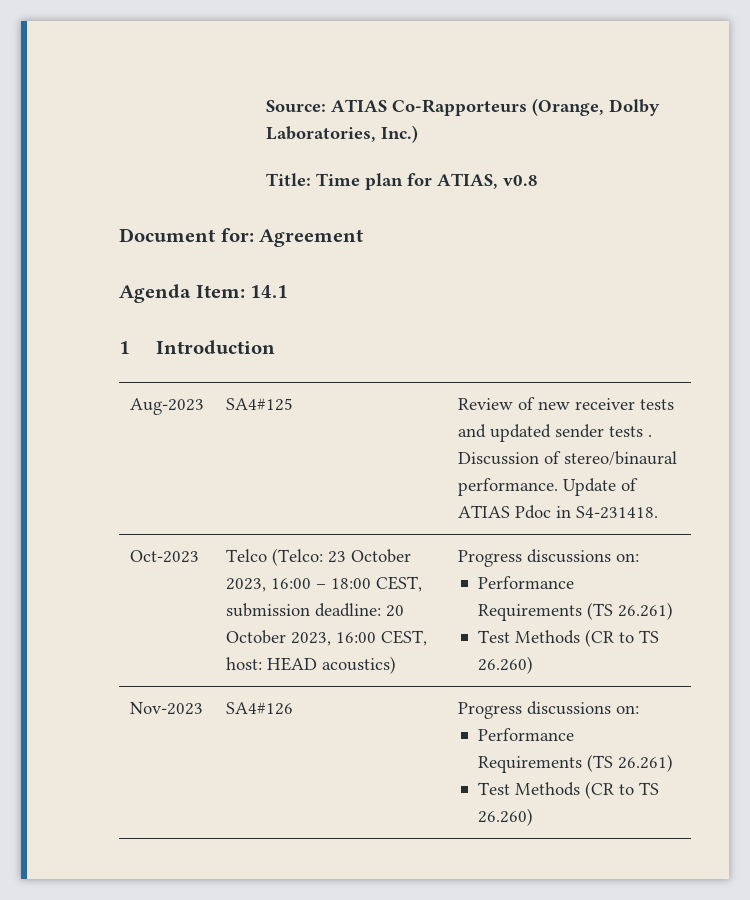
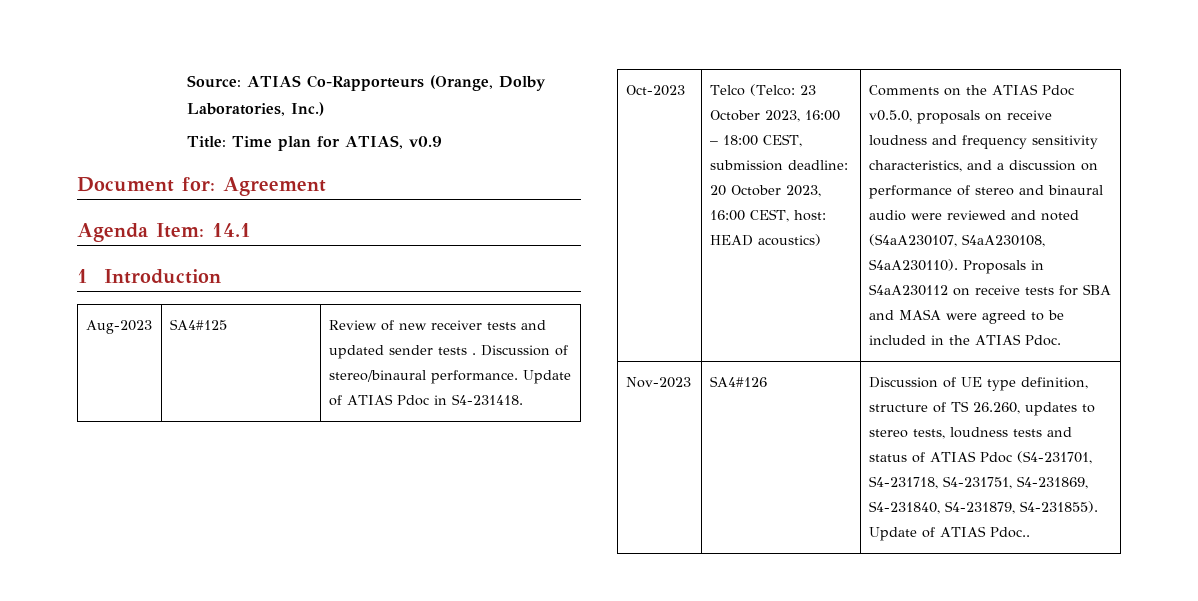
- Title: Time plan for ATIAS, v0.8
+ Title: Time plan for ATIAS, v0.9
- Telco (Telco: 23 October 2023, 16:00 – 18:00 CEST, submission deadline: 20 October 2023, 16:00 CEST, host: HEAD acoustics) | Progress discussions on:
- Performance Requirements (TS 26.261)
- Test Methods (CR to TS 26.260)
- Nov-2023 | SA4#126 | Progress discussions on:
- Performance Requirements (TS 26.261)
- Test Methods (CR to TS 26.260)
+ Telco (Telco: 23 October 2023, 16:00 – 18:00 CEST, submission deadline: 20 October 2023, 16:00 CEST, host: HEAD acoustics) | Comments on the ATIAS Pdoc v0.5.0, proposals on receive loudness and frequency sensitivity characteristics, and a discussion on performance of stereo and binaural audio were reviewed and noted (S4aA230107, S4aA230108, S4aA230110). Proposals in S4aA230112 on receive tests for SBA and MASA were agreed to be included in the ATIAS Pdoc.
+ Nov-2023 | SA4#126 | Discussion of UE type definition, structure of TS 26.260, updates to stereo tests, loudness tests and status of ATIAS Pdoc (S4-231701, S4-231718, S4-231751, S4-231869, S4-231840, S4-231879, S4-231855). Update of ATIAS Pdoc..

